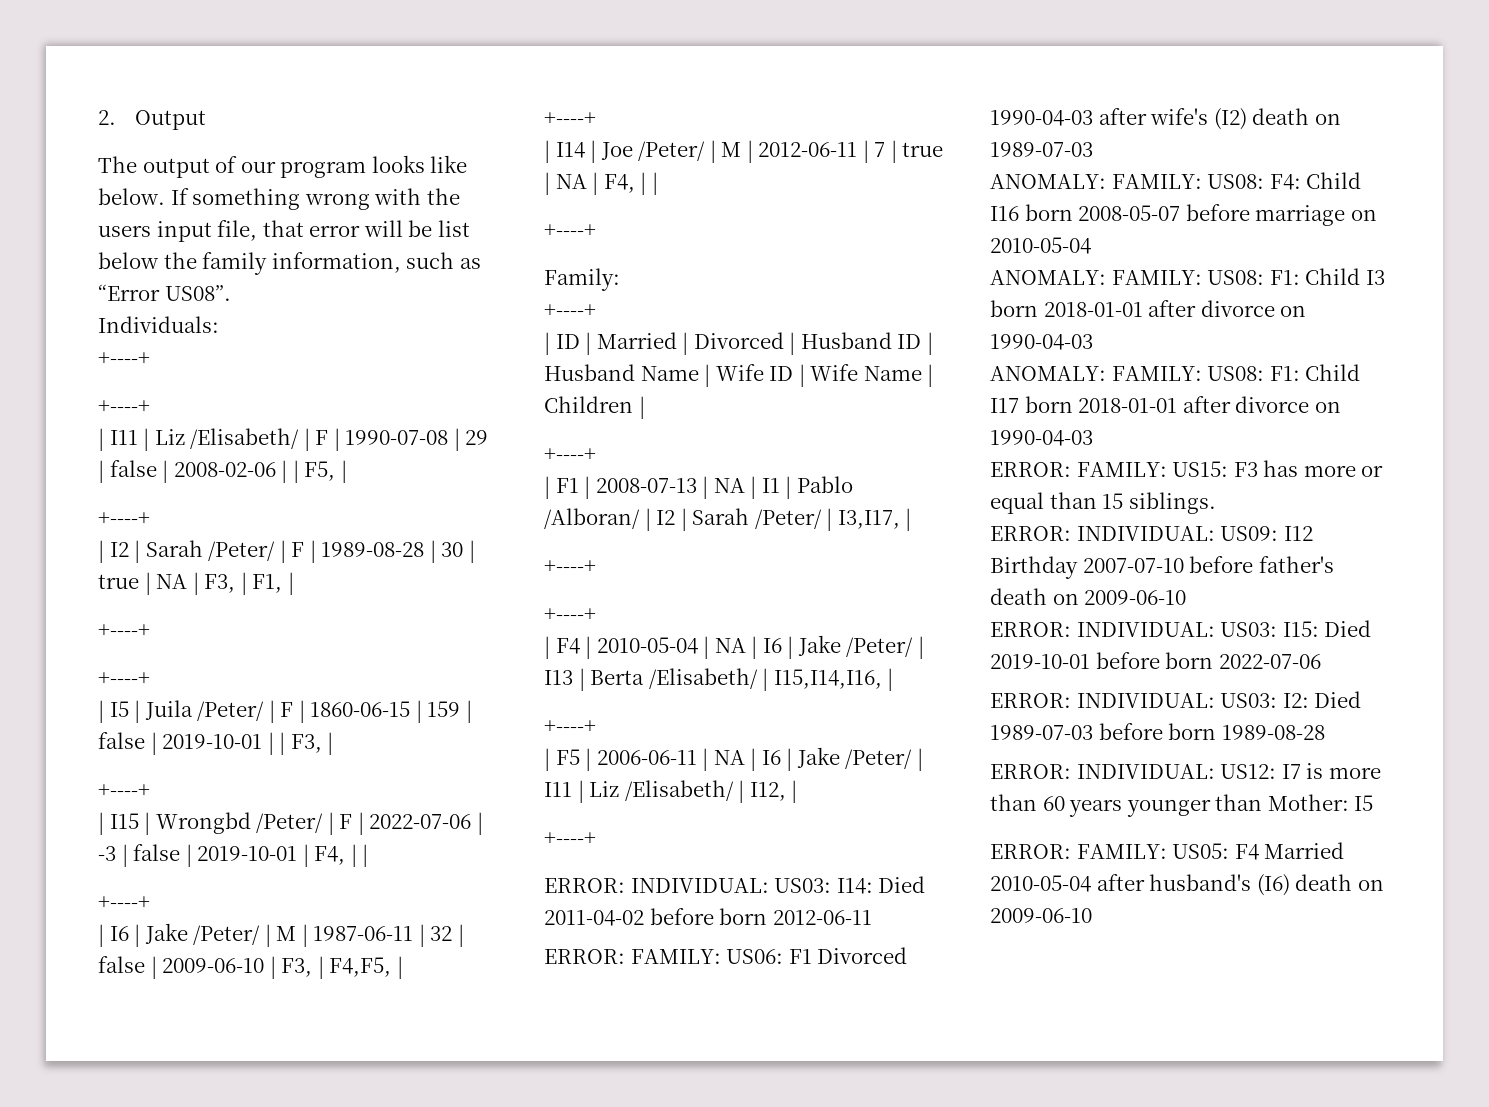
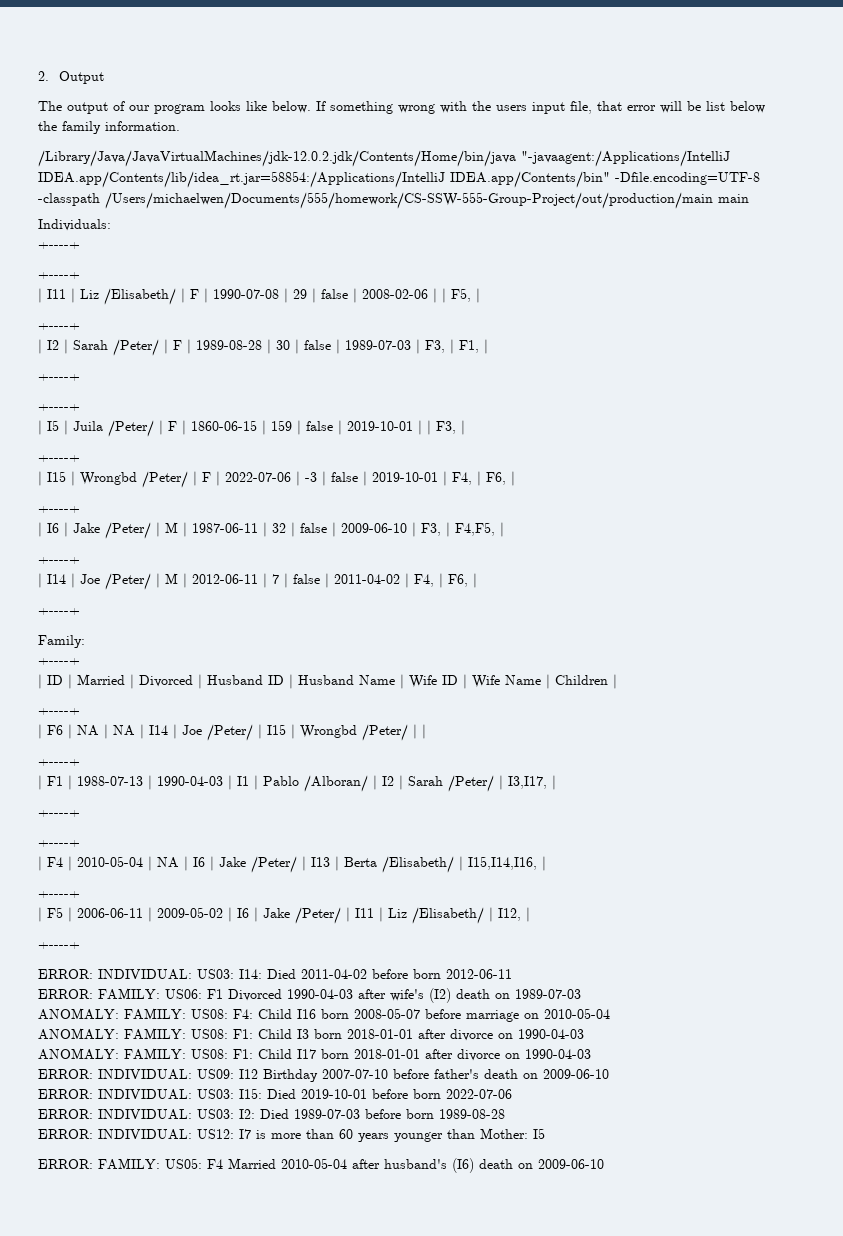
- If something wrong with the users input file, that error will be list below the family information, such as “Error US08”.
+ If something wrong with the users input file, that error will be list below the family information.
+ /Library/Java/JavaVirtualMachines/jdk-12.0.2.jdk/Contents/Home/bin/java "-javaagent:/Applications/IntelliJ IDEA.app/Contents/lib/idea_rt.jar=58854:/Applications/IntelliJ IDEA.app/Contents/bin" -Dfile.encoding=UTF-8 -classpath /Users/michaelwen/Documents/555/homework/CS-SSW-555-Group-Project/out/production/main main
- | I2 | Sarah /Peter/ | F | 1989-08-28 | 30 | true | NA | F3, | F1, |
+ | I2 | Sarah /Peter/ | F | 1989-08-28 | 30 | false | 1989-07-03 | F3, | F1, |
- | I15 | Wrongbd /Peter/ | F | 2022-07-06 | -3 | false | 2019-10-01 | F4, | |
+ | I15 | Wrongbd /Peter/ | F | 2022-07-06 | -3 | false | 2019-10-01 | F4, | F6, |
- | I14 | Joe /Peter/ | M | 2012-06-11 | 7 | true | NA | F4, | |
+ | I14 | Joe /Peter/ | M | 2012-06-11 | 7 | false | 2011-04-02 | F4, | F6, |
+ | F6 | NA | NA | I14 | Joe /Peter/ | I15 | Wrongbd /Peter/ | |
+ +----+
- | F1 | 2008-07-13 | NA | I1 | Pablo /Alboran/ | I2 | Sarah /Peter/ | I3,I17, |
+ | F1 | 1988-07-13 | 1990-04-03 | I1 | Pablo /Alboran/ | I2 | Sarah /Peter/ | I3,I17, |
- | F5 | 2006-06-11 | NA | I6 | Jake /Peter/ | I11 | Liz /Elisabeth/ | I12, |
+ | F5 | 2006-06-11 | 2009-05-02 | I6 | Jake /Peter/ | I11 | Liz /Elisabeth/ | I12, |
- ERROR: FAMILY: US15: F3 has more or equal than 15 siblings.

